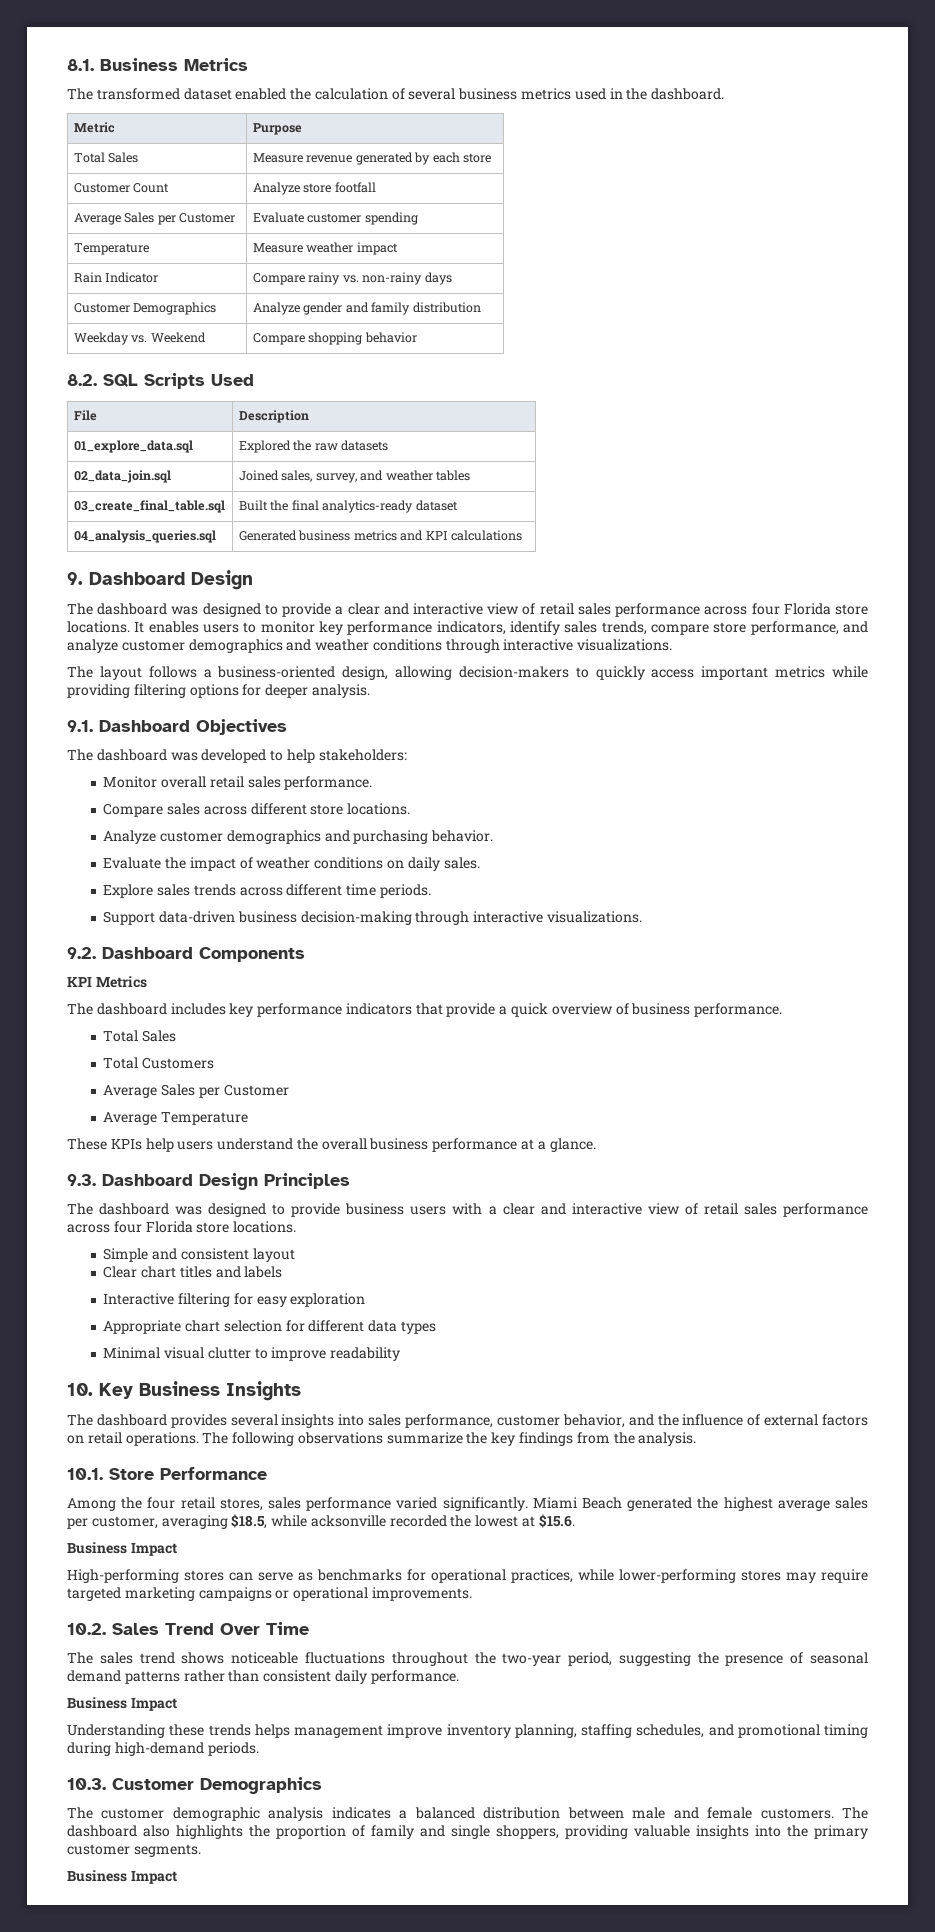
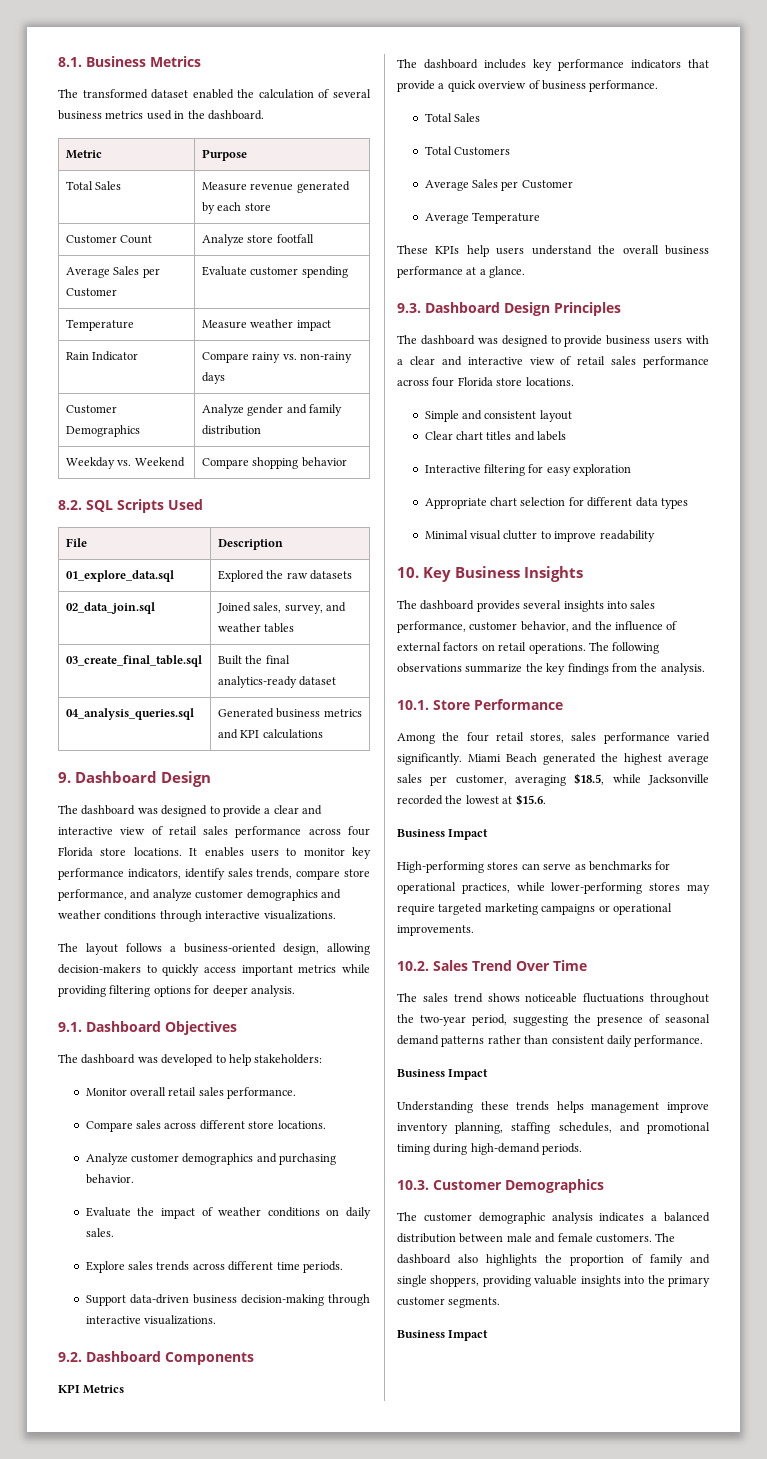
- Miami Beach generated the highest average sales per customer, averaging $18.5, while acksonville recorded the lowest at $15.6.
+ Miami Beach generated the highest average sales per customer, averaging $18.5, while Jacksonville recorded the lowest at $15.6.

